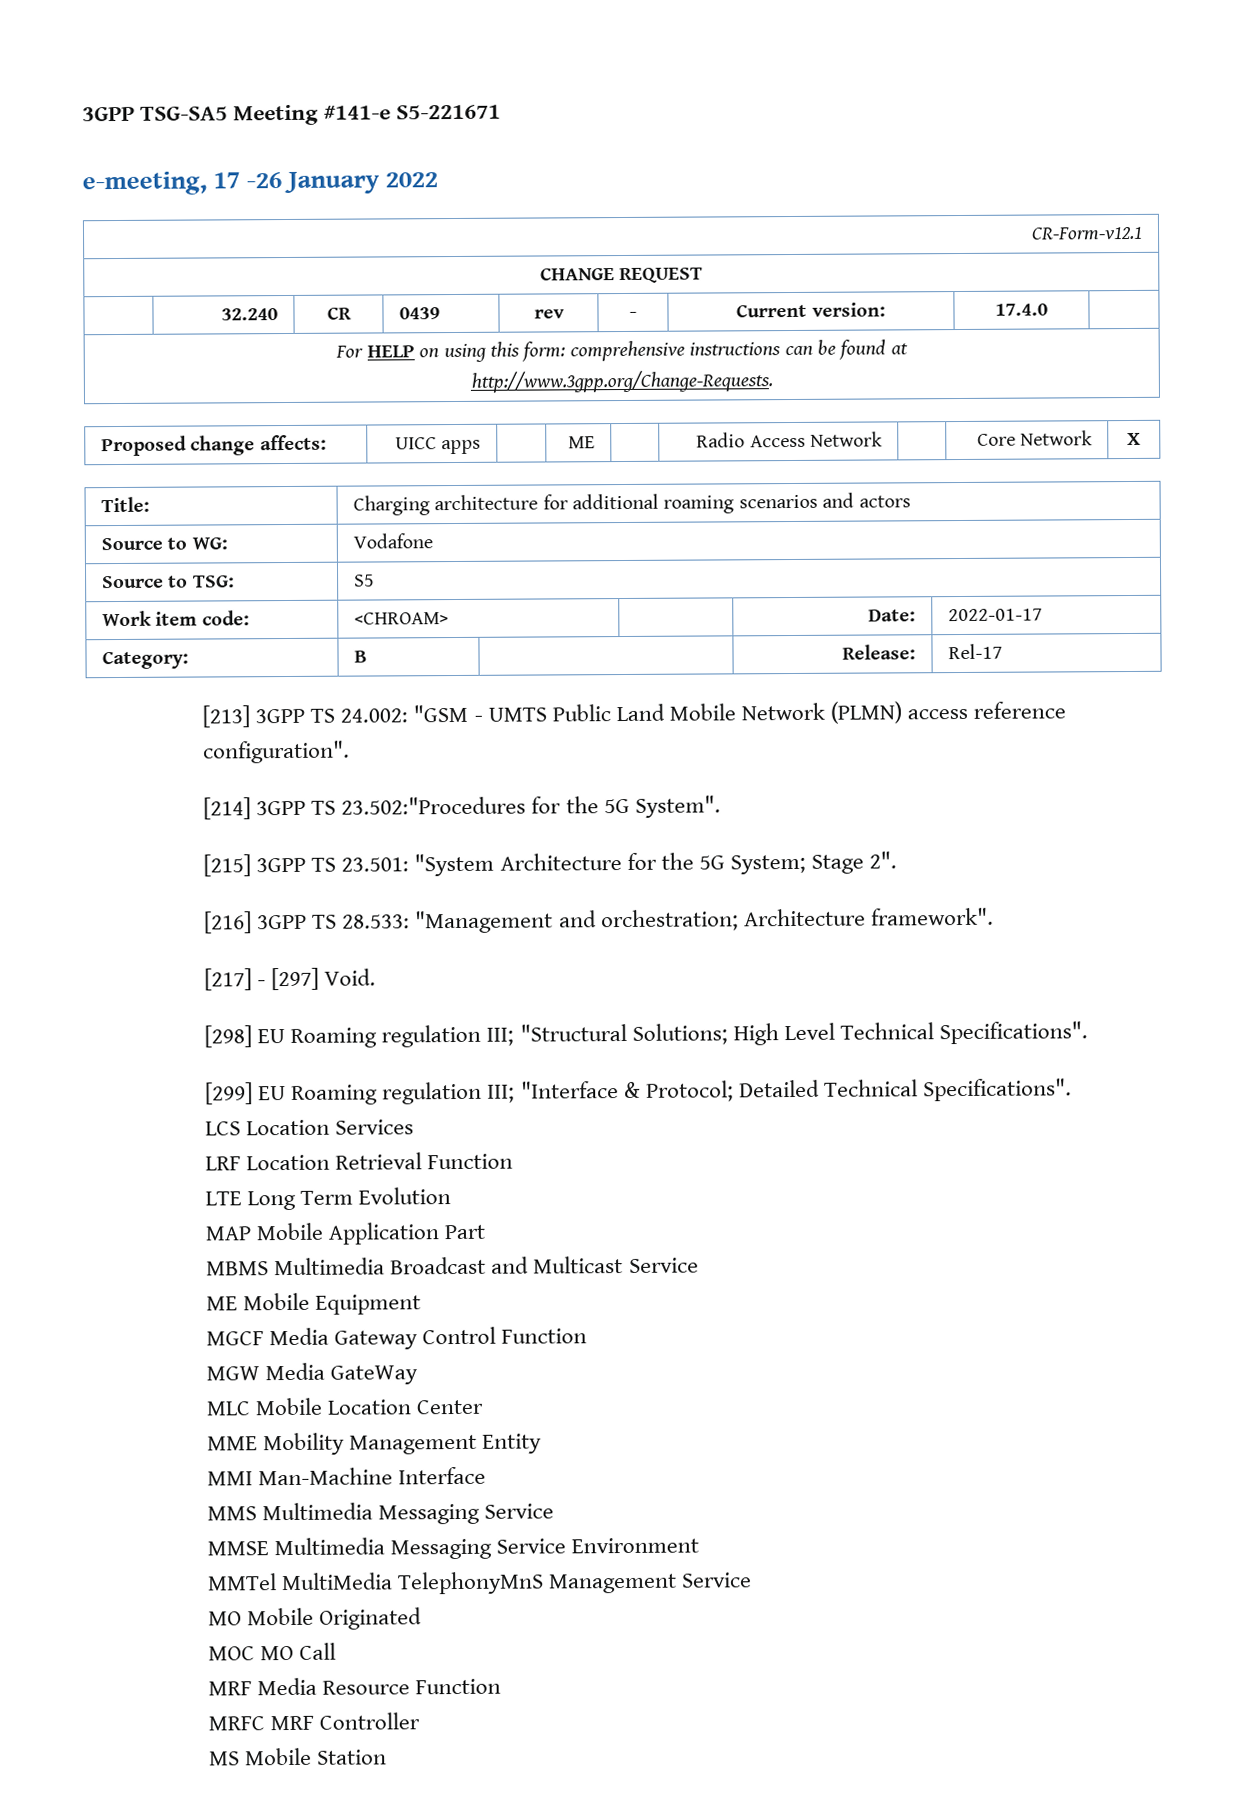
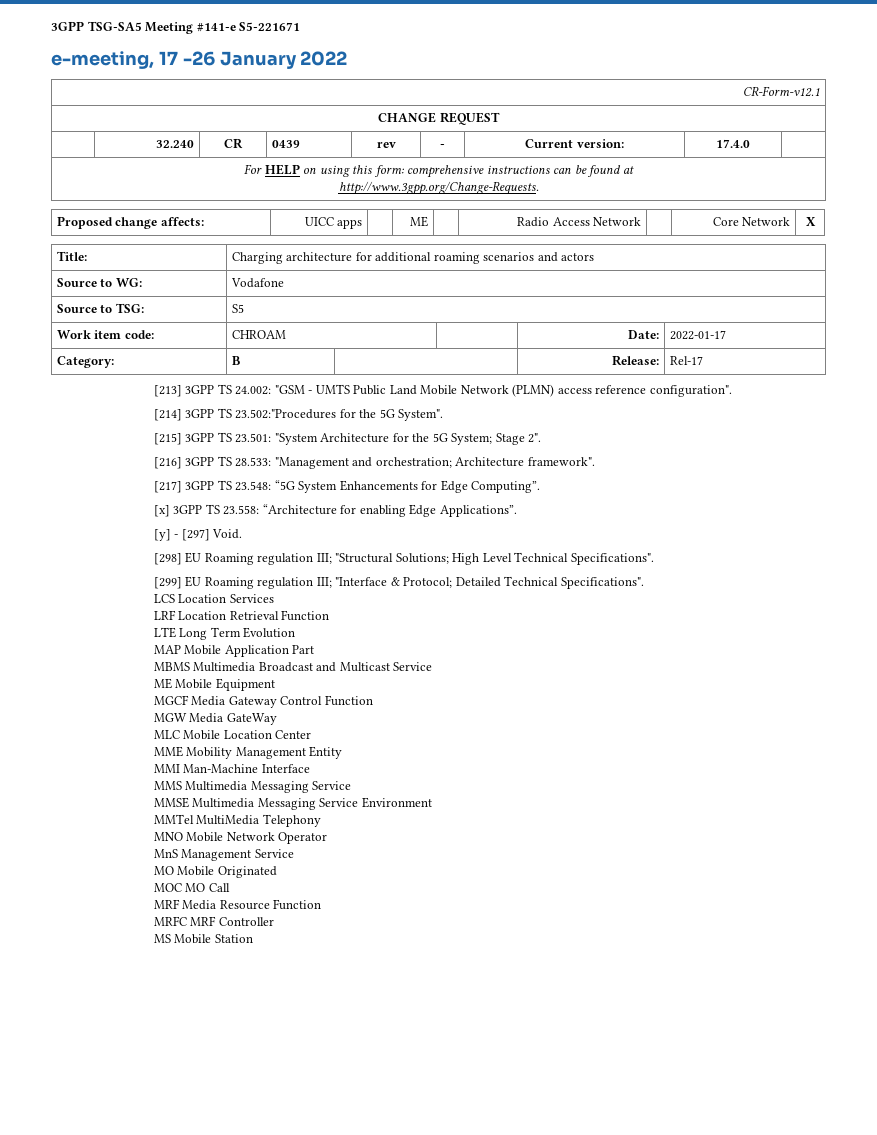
- Work item code: | <CHROAM> | | Date: | 2022-01-17
+ Work item code: | CHROAM | | Date: | 2022-01-17
- [217] - [297] Void.
+ [217] 3GPP TS 23.548: “5G System Enhancements for Edge Computing”.
+ [x] 3GPP TS 23.558: “Architecture for enabling Edge Applications”.
+ [y] - [297] Void.
- MMTel MultiMedia TelephonyMnS Management Service
+ MMTel MultiMedia Telephony
+ MNO Mobile Network Operator
+ MnS Management Service

